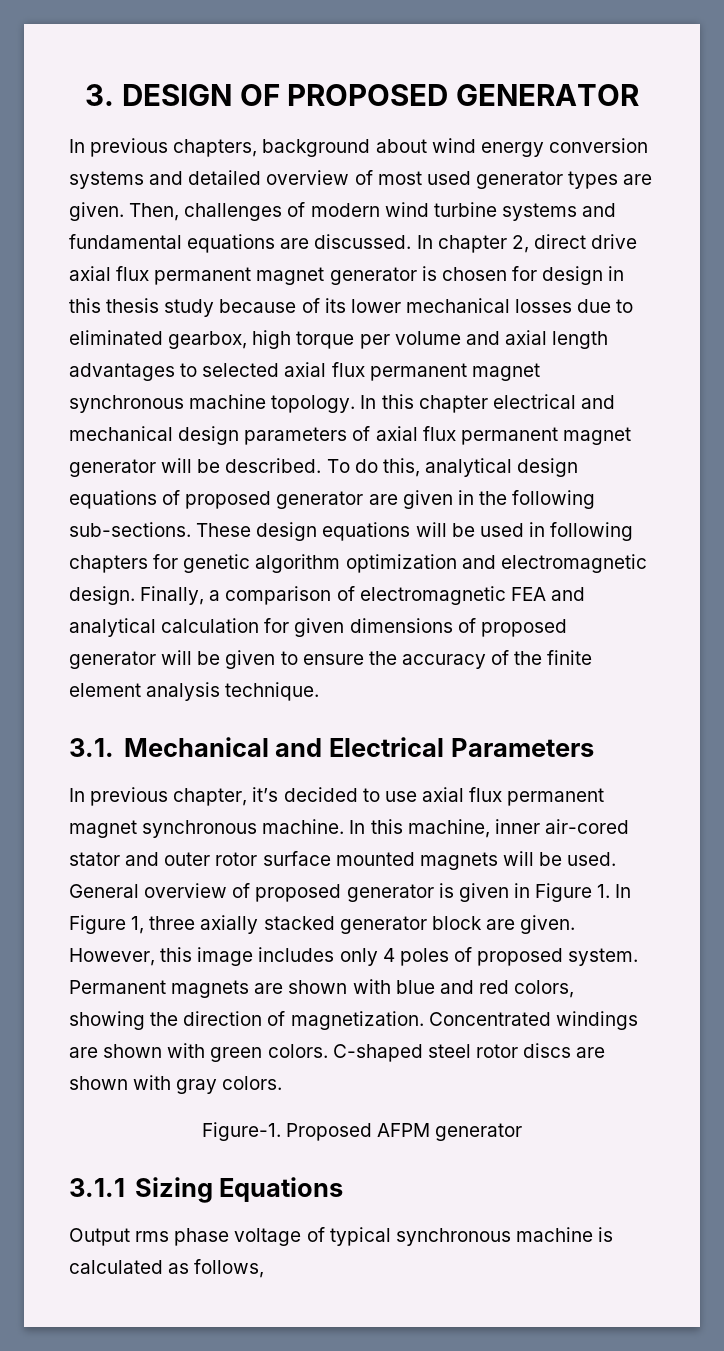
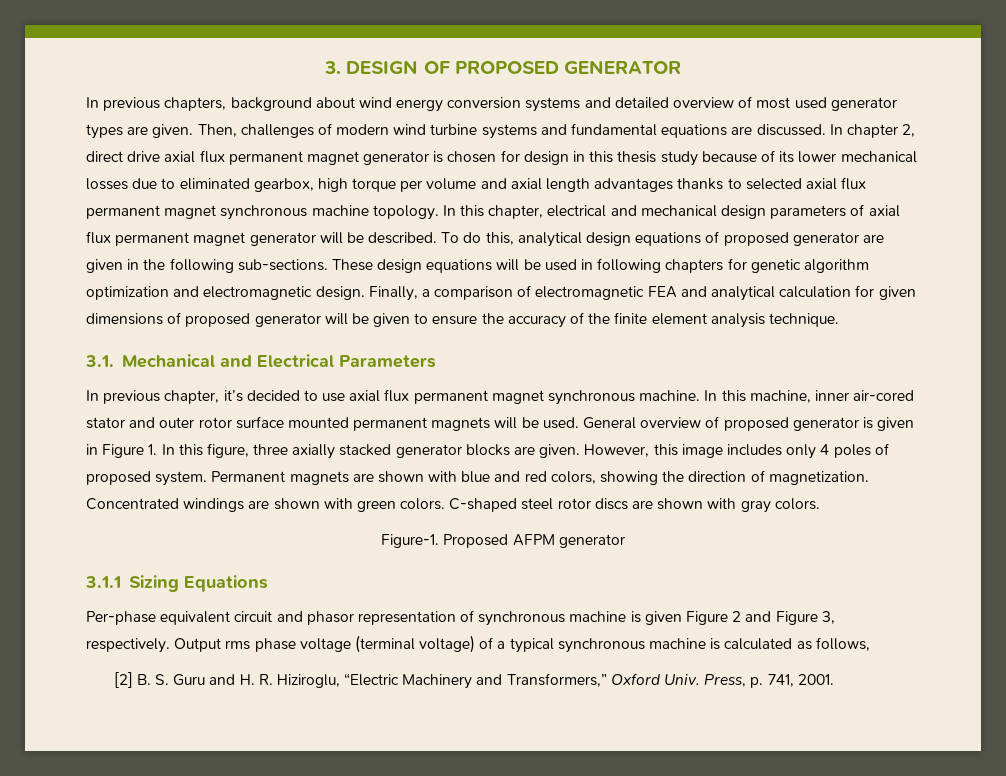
- In chapter 2, direct drive axial flux permanent magnet generator is chosen for design in this thesis study because of its lower mechanical losses due to eliminated gearbox, high torque per volume and axial length advantages to selected axial flux permanent magnet synchronous machine topology.
+ In chapter 2, direct drive axial flux permanent magnet generator is chosen for design in this thesis study because of its lower mechanical losses due to eliminated gearbox, high torque per volume and axial length advantages thanks to selected axial flux permanent magnet synchronous machine topology.
- In this chapter electrical and mechanical design parameters of axial flux permanent magnet generator will be described.
+ In this chapter, electrical and mechanical design parameters of axial flux permanent magnet generator will be described.
- In this machine, inner air-cored stator and outer rotor surface mounted magnets will be used.
+ In this machine, inner air-cored stator and outer rotor surface mounted permanent magnets will be used.
- General overview of proposed generator is given in Figure 1. In Figure 1, three axially stacked generator block are given.
+ General overview of proposed generator is given in Figure 1. In this figure, three axially stacked generator blocks are given.
- Output rms phase voltage of typical synchronous machine is calculated as follows,
+ Per-phase equivalent circuit and phasor representation of synchronous machine is given Figure 2 and Figure 3, respectively. Output rms phase voltage (terminal voltage) of a typical synchronous machine is calculated as follows,
+ [2] B. S. Guru and H. R. Hiziroglu, “Electric Machinery and Transformers,” Oxford Univ. Press, p. 741, 2001.

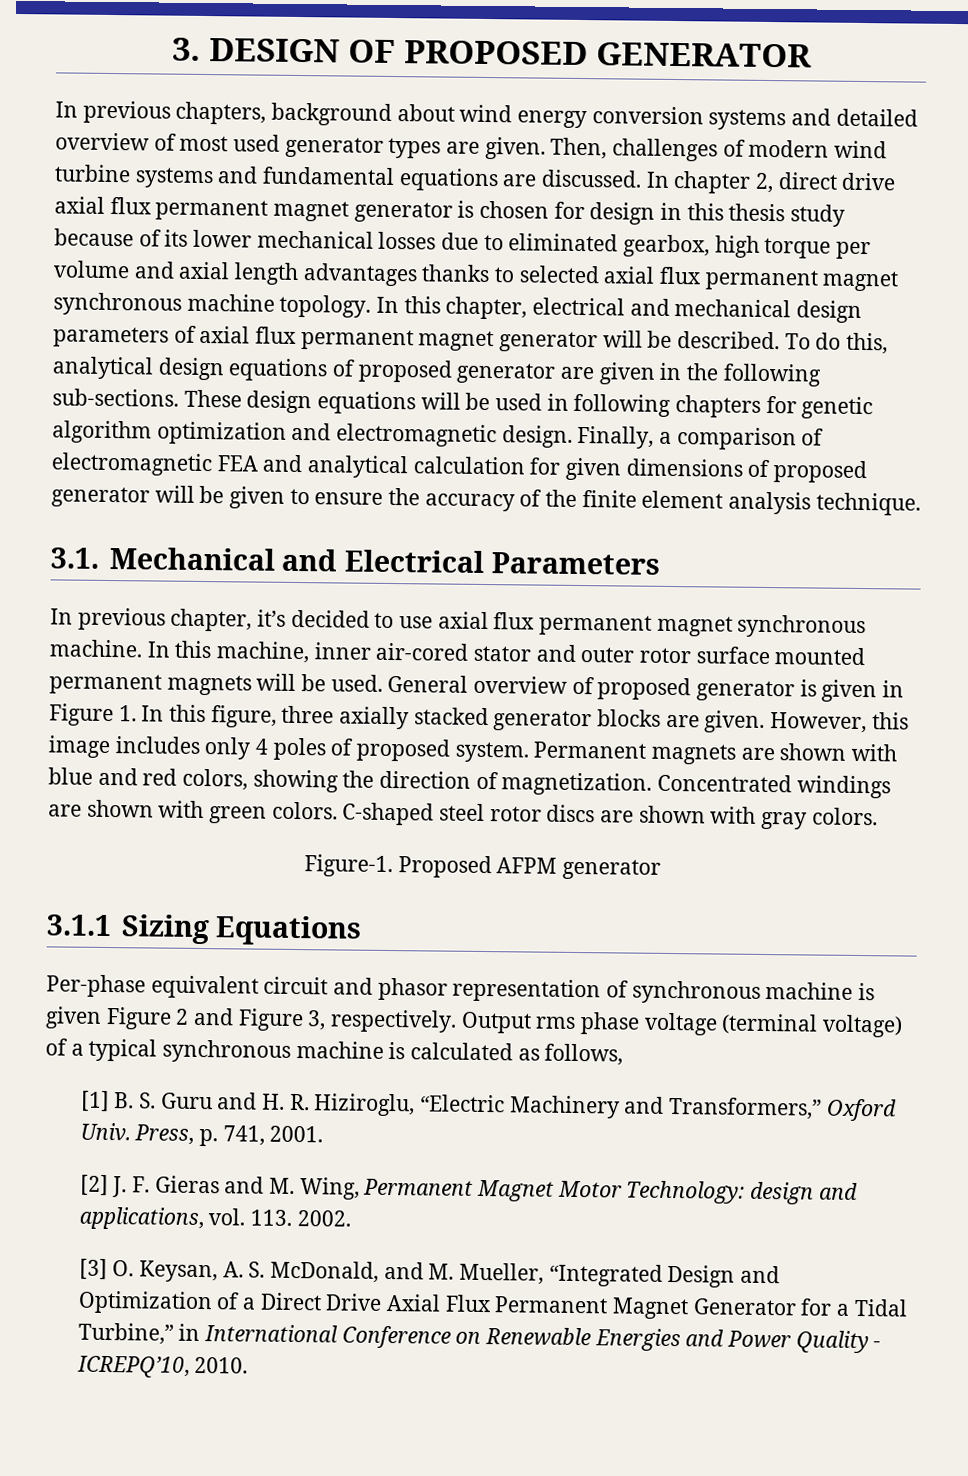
- [2] B. S. Guru and H. R. Hiziroglu, “Electric Machinery and Transformers,” Oxford Univ.
+ [1] B. S. Guru and H. R. Hiziroglu, “Electric Machinery and Transformers,” Oxford Univ.
+ [2] J. F. Gieras and M. Wing, Permanent Magnet Motor Technology: design and applications, vol. 113. 2002.
+ [3] O. Keysan, A. S. McDonald, and M. Mueller, “Integrated Design and Optimization of a Direct Drive Axial Flux Permanent Magnet Generator for a Tidal Turbine,” in International Conference on Renewable Energies and Power Quality - ICREPQ’10, 2010.

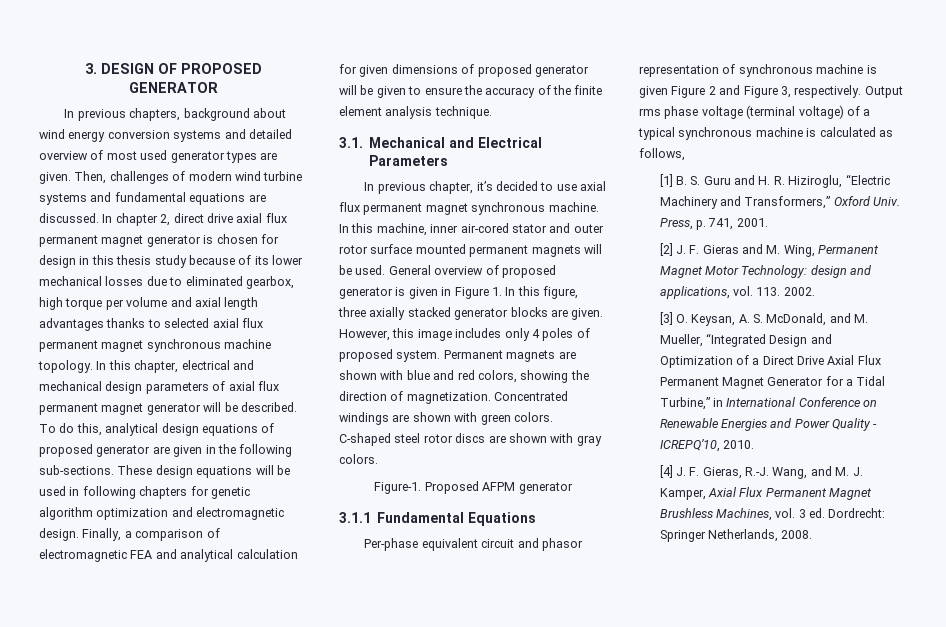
- 3.1.1 Sizing Equations
+ 3.1.1 Fundamental Equations
+ [4] J. F. Gieras, R.-J. Wang, and M. J. Kamper, Axial Flux Permanent Magnet Brushless Machines, vol. 3 ed. Dordrecht: Springer Netherlands, 2008.

